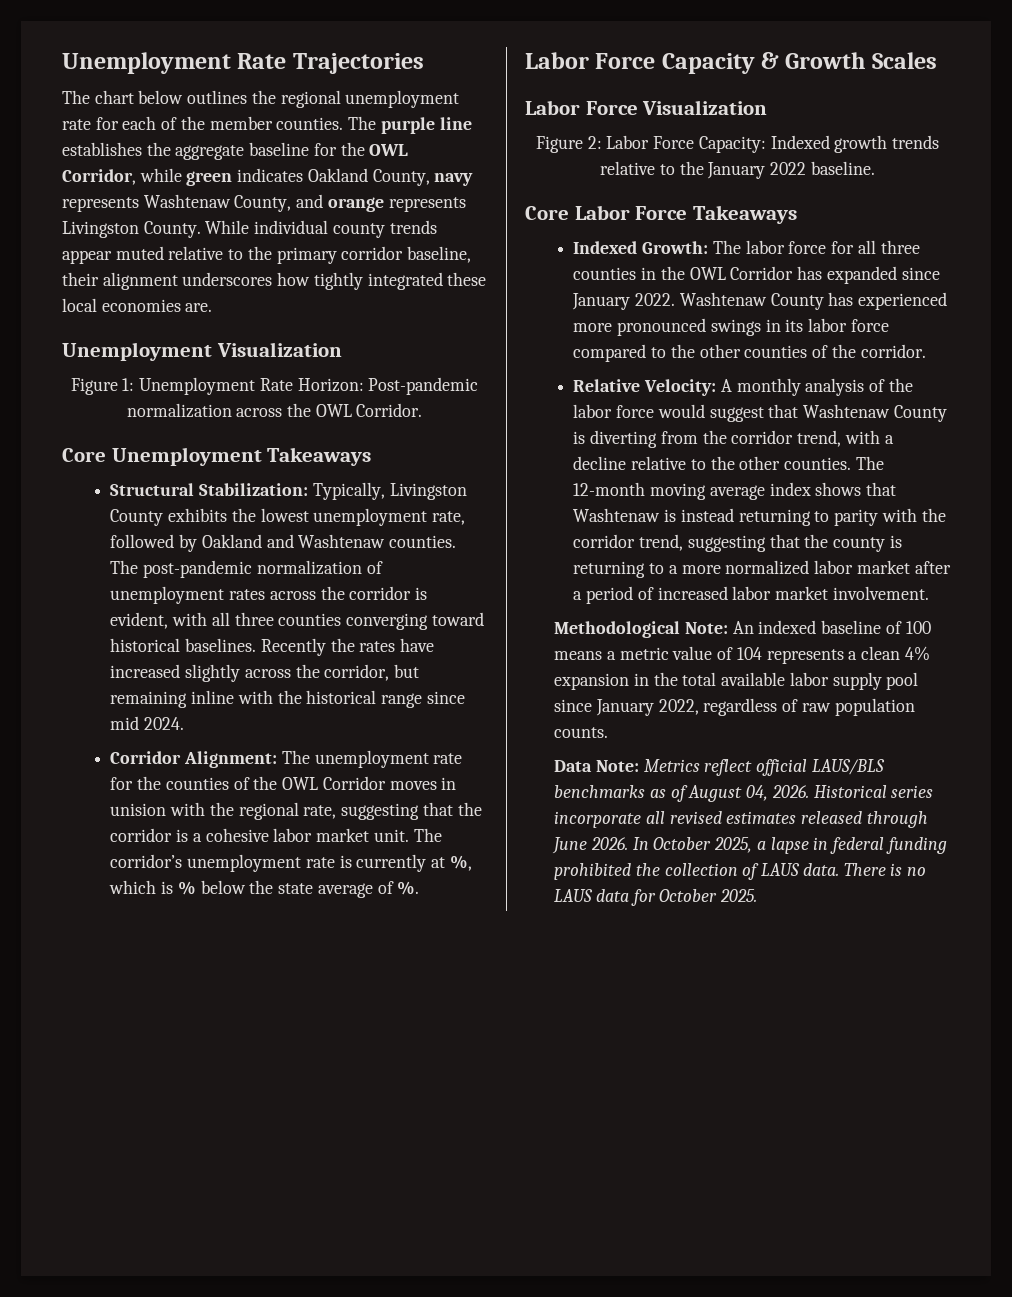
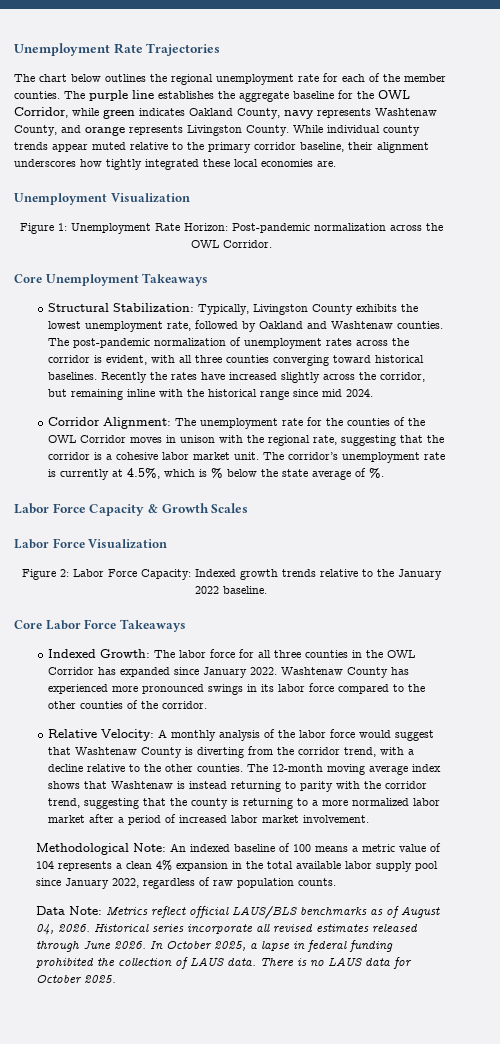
- Corridor Alignment: The unemployment rate for the counties of the OWL Corridor moves in unision with the regional rate, suggesting that the corridor is a cohesive labor market unit.
+ Corridor Alignment: The unemployment rate for the counties of the OWL Corridor moves in unison with the regional rate, suggesting that the corridor is a cohesive labor market unit.
- The corridor’s unemployment rate is currently at %, which is % below the state average of %.
+ The corridor’s unemployment rate is currently at 4.5%, which is % below the state average of %.

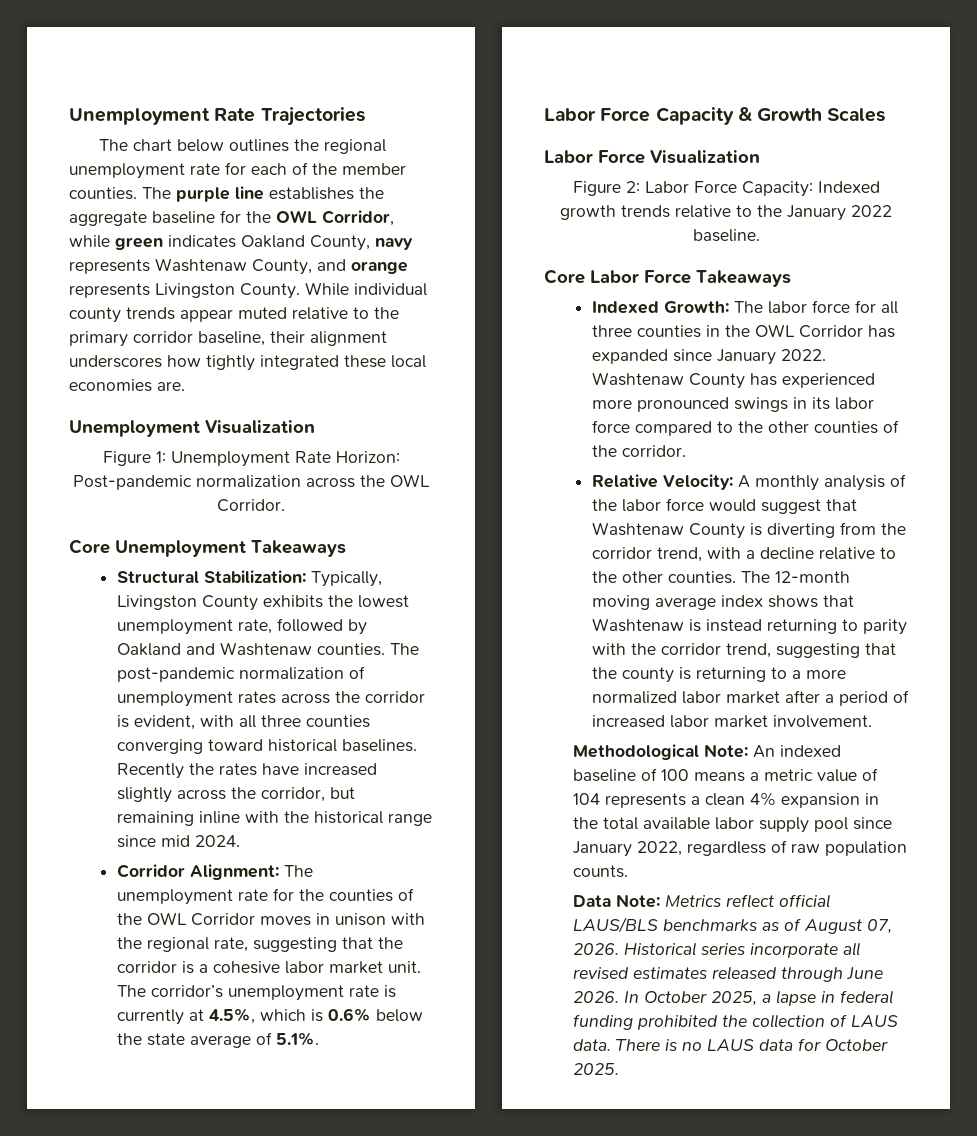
- The corridor’s unemployment rate is currently at 4.5%, which is % below the state average of %.
+ The corridor’s unemployment rate is currently at 4.5%, which is 0.6% below the state average of 5.1%.
- Data Note: Metrics reflect official LAUS/BLS benchmarks as of August 04, 2026.
+ Data Note: Metrics reflect official LAUS/BLS benchmarks as of August 07, 2026.

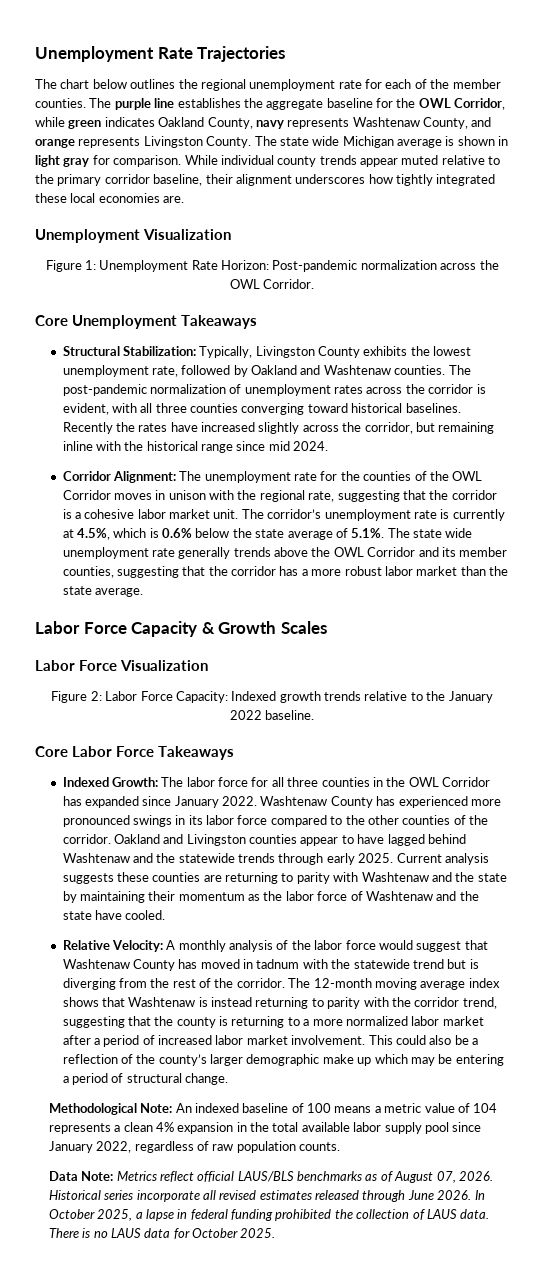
+ The state wide Michigan average is shown in light gray for comparison.
- The corridor’s unemployment rate is currently at 4.5%, which is 0.6% below the state average of 5.1%.
+ The corridor’s unemployment rate is currently at 4.5%, which is 0.6% below the state average of 5.1%. The state wide unemployment rate generally trends above the OWL Corridor and its member counties, suggesting that the corridor has a more robust labor market than the state average.
+ Oakland and Livingston counties appear to have lagged behind Washtenaw and the statewide trends through early 2025. Current analysis suggests these counties are returning to parity with Washtenaw and the state by maintaining their momentum as the labor force of Washtenaw and the state have cooled.
- Relative Velocity: A monthly analysis of the labor force would suggest that Washtenaw County is diverting from the corridor trend, with a decline relative to the other counties.
+ Relative Velocity: A monthly analysis of the labor force would suggest that Washtenaw County has moved in tadnum with the statewide trend but is diverging from the rest of the corridor.
+ This could also be a reflection of the county’s larger demographic make up which may be entering a period of structural change.

